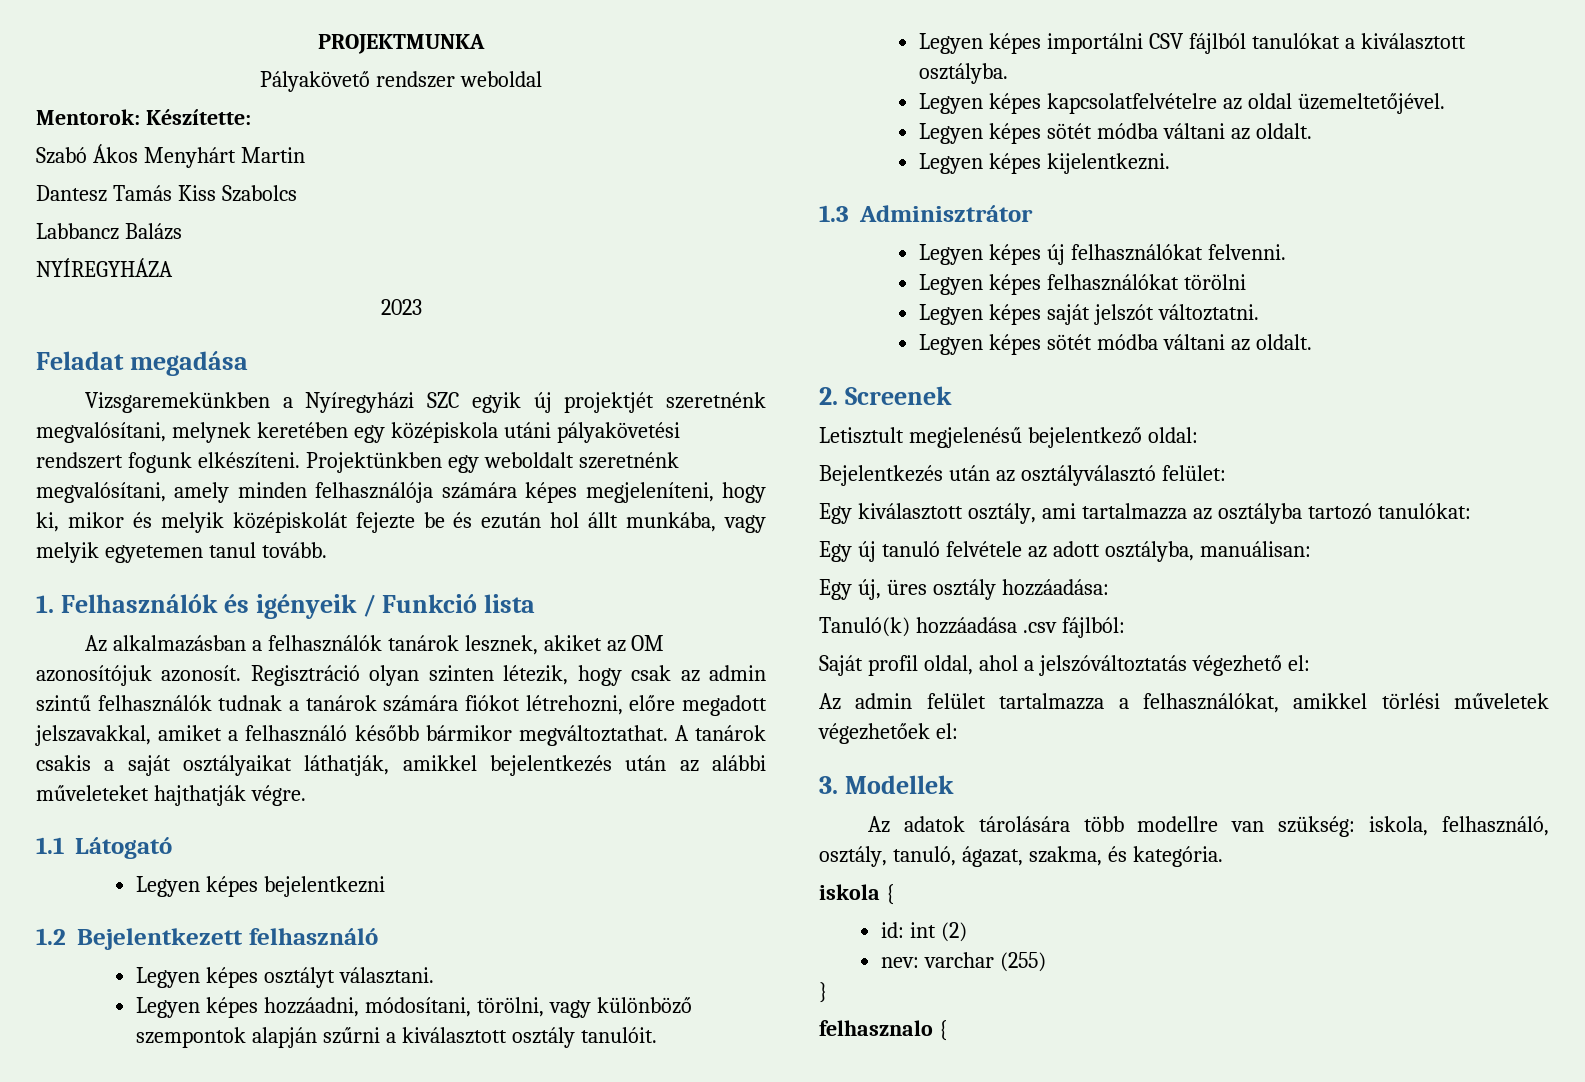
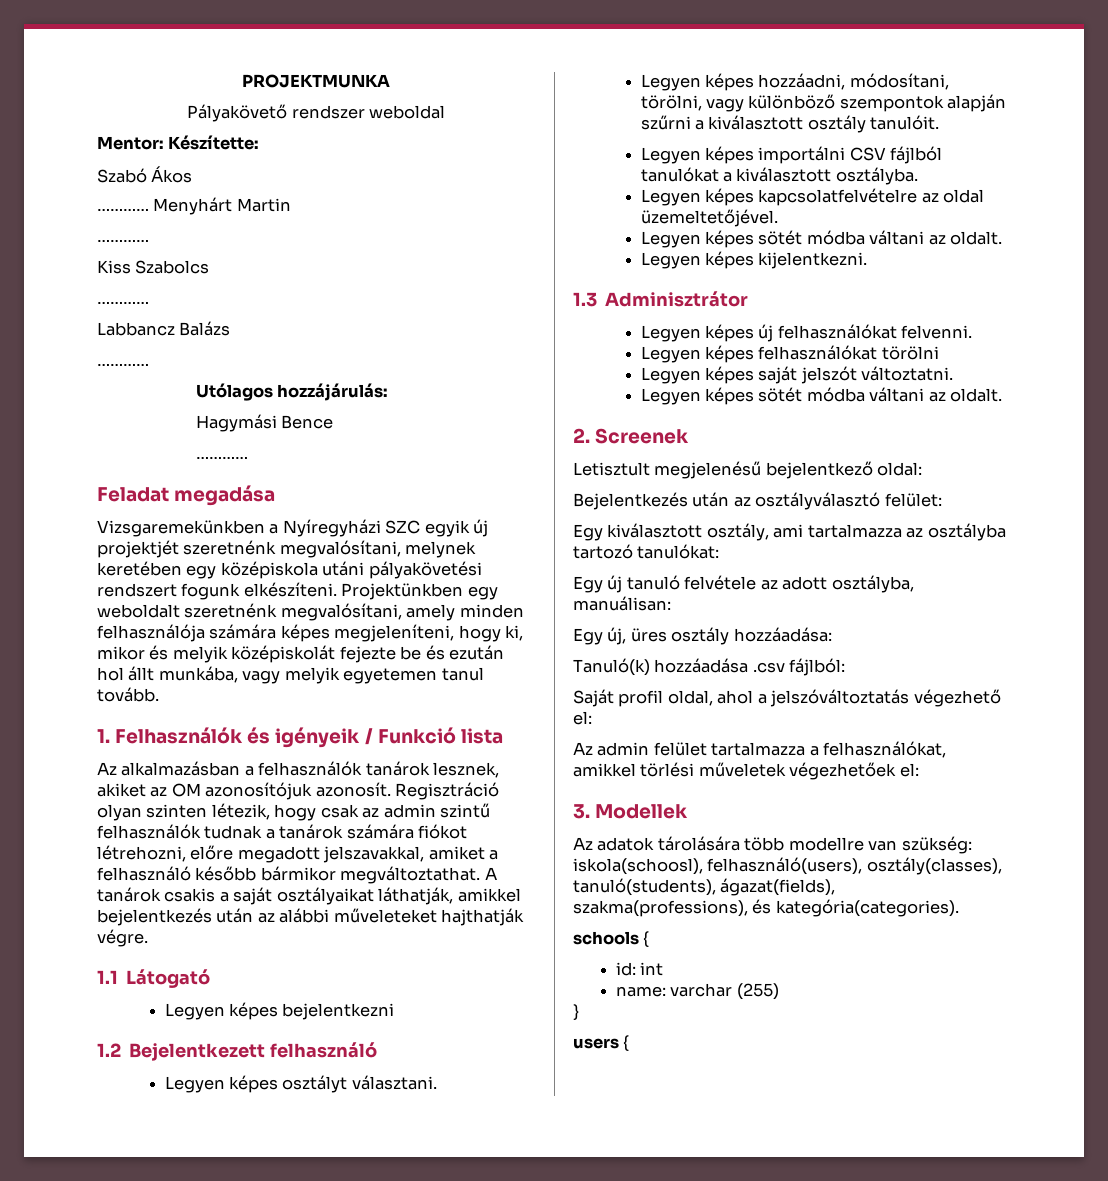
- Mentorok: Készítette:
+ Mentor: Készítette:
- Szabó Ákos Menyhárt Martin
- Dantesz Tamás Kiss Szabolcs
+ Szabó Ákos
+ ………… Menyhárt Martin
+ …………
+ Kiss Szabolcs
+ …………
  Labbancz Balázs
- NYÍREGYHÁZA
- 2023
+ …………
+ Utólagos hozzájárulás:
+ Hagymási Bence
+ …………
- Az adatok tárolására több modellre van szükség: iskola, felhasználó, osztály, tanuló, ágazat, szakma, és kategória.
- iskola {
+ Az adatok tárolására több modellre van szükség: iskola(schoosl), felhasználó(users), osztály(classes), tanuló(students), ágazat(fields), szakma(professions), és kategória(categories).
+ schools {
- id: int (2)
- nev: varchar (255)
+ id: int
+ name: varchar (255)
- felhasznalo {
+ users {

